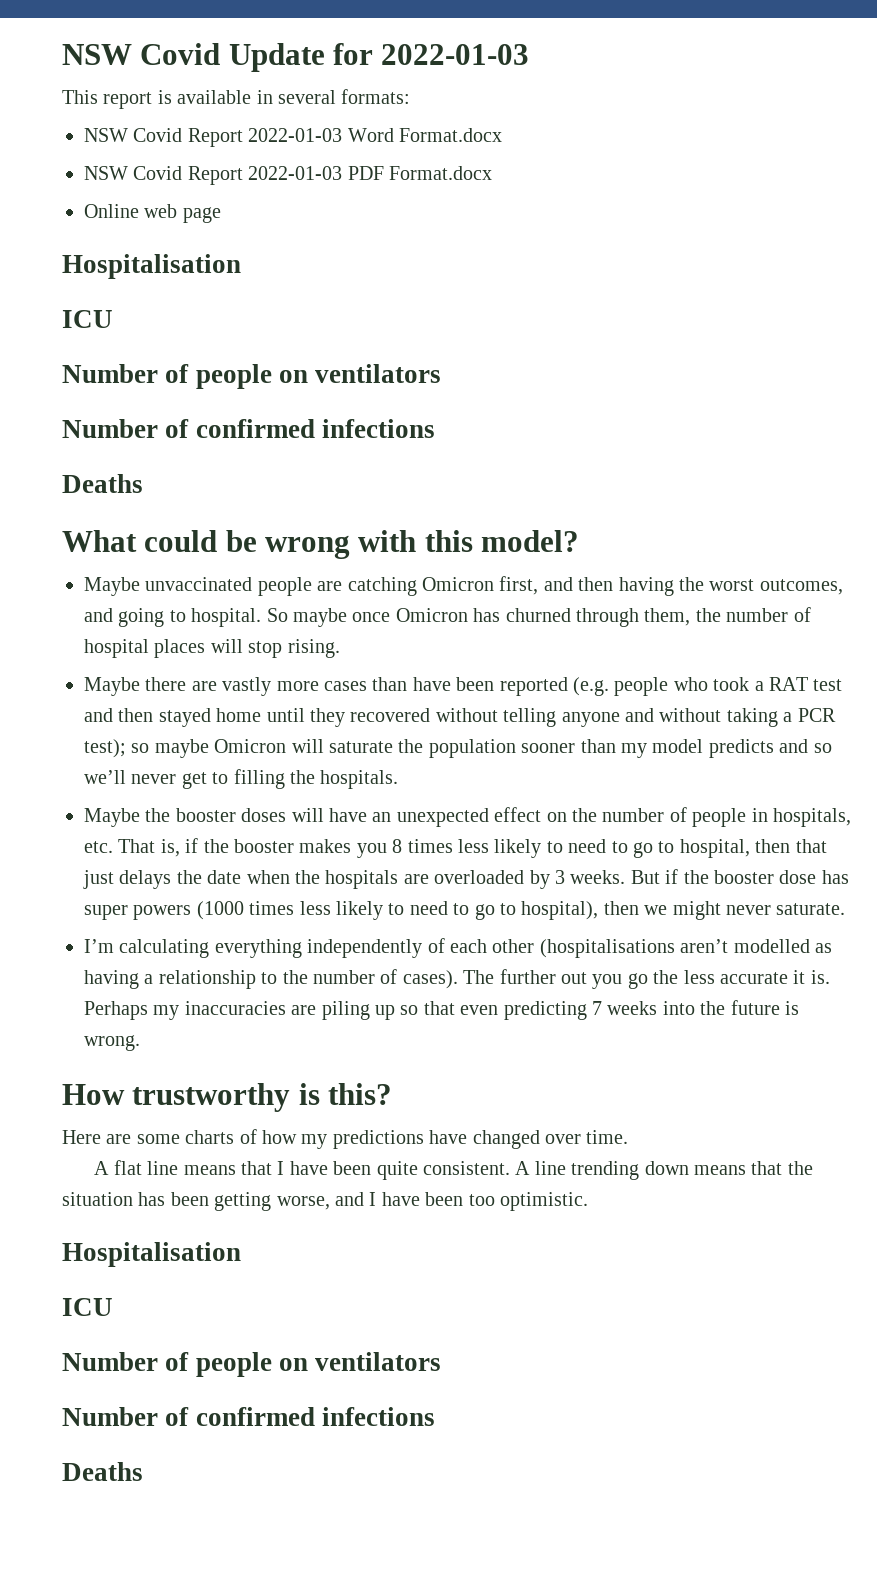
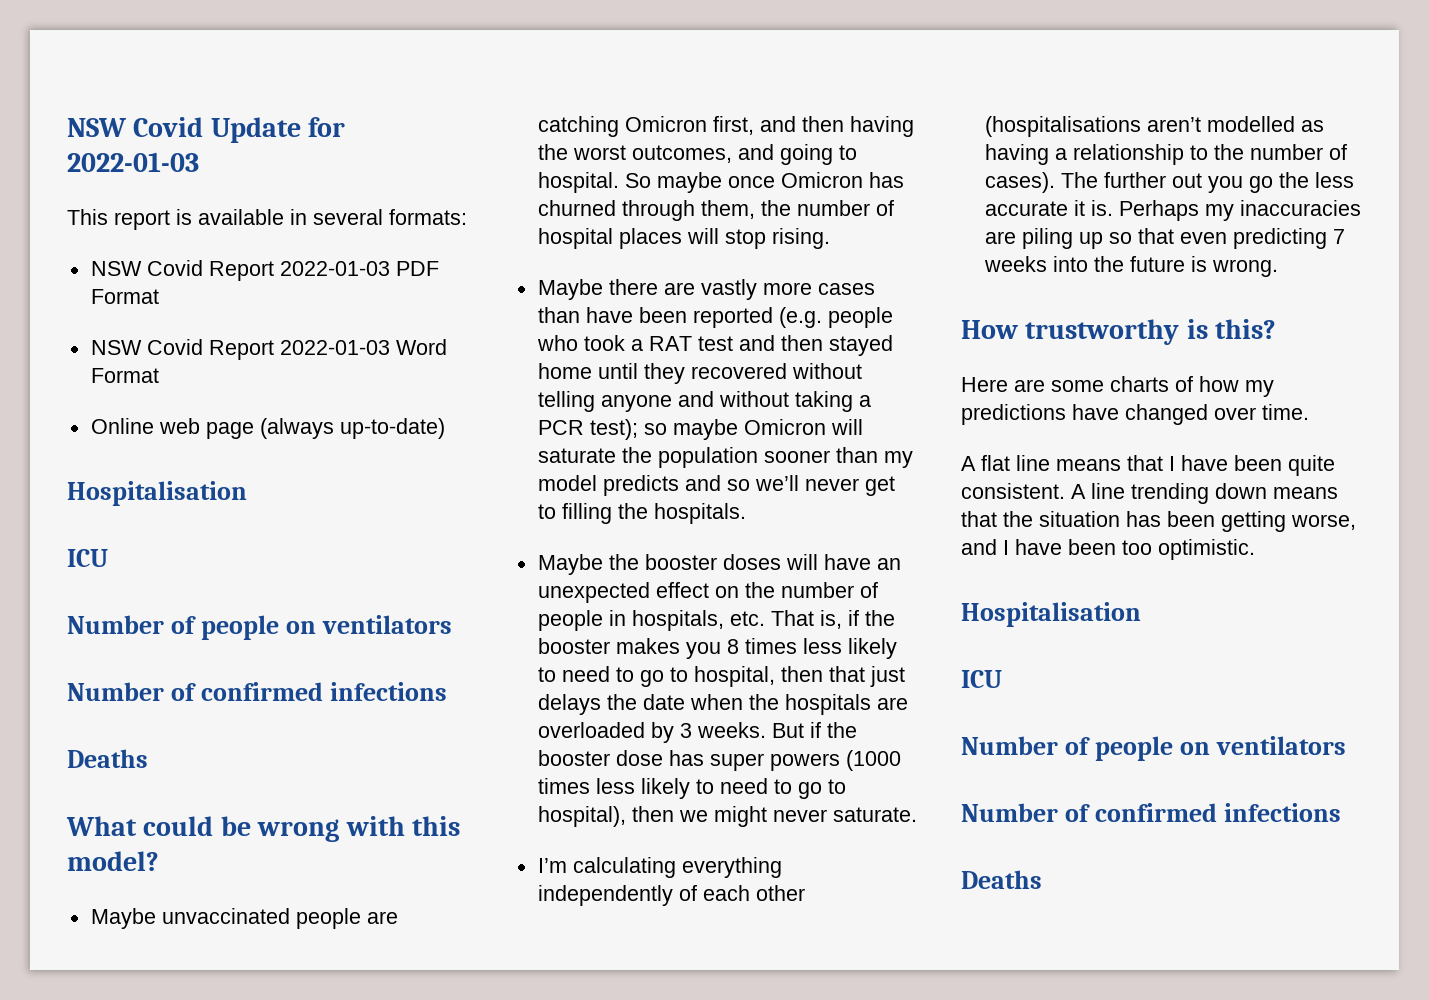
- NSW Covid Report 2022-01-03 Word Format.docx
- NSW Covid Report 2022-01-03 PDF Format.docx
+ NSW Covid Report 2022-01-03 PDF Format
+ NSW Covid Report 2022-01-03 Word Format
- Online web page
+ Online web page (always up-to-date)

